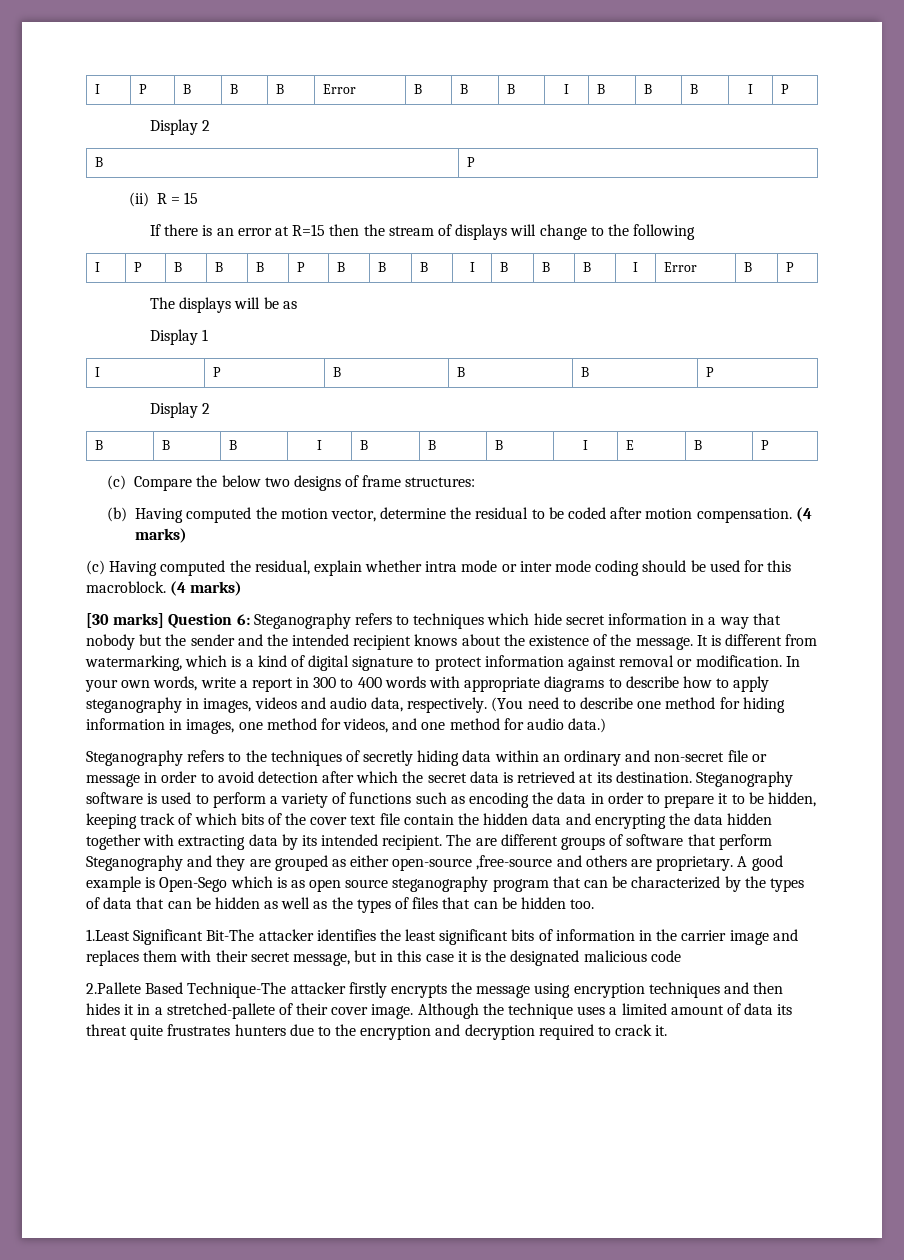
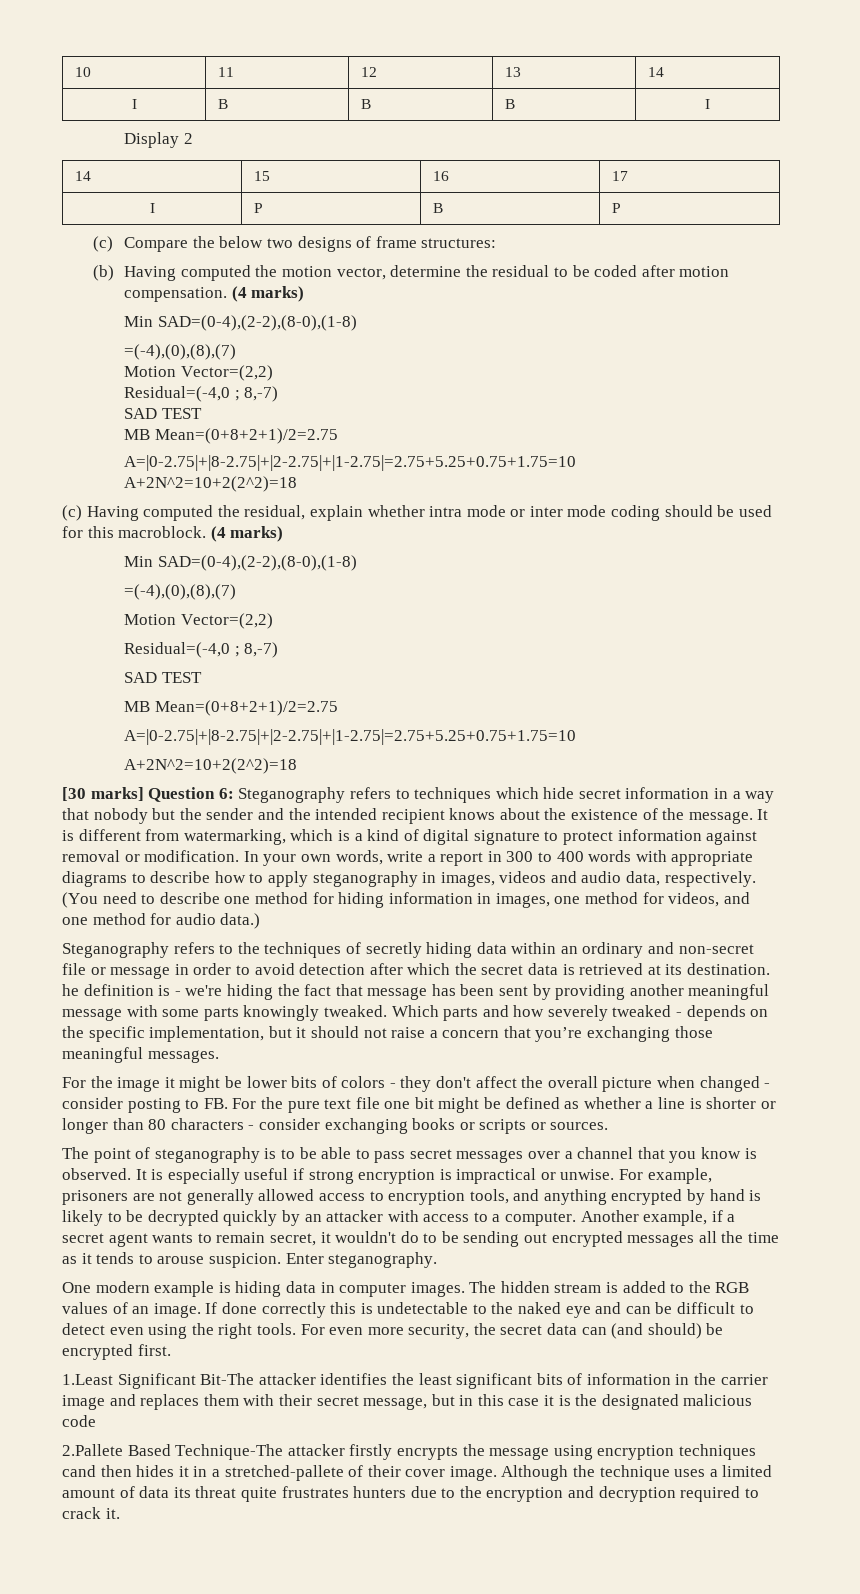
- I | P | B | B | B | Error | B | B | B | I | B | B | B | I | P
+ 10 | 11 | 12 | 13 | 14
+ I | B | B | B | I
  Display 2
- B | P
- (ii) R = 15
- If there is an error at R=15 then the stream of displays will change to the following
- I | P | B | B | B | P | B | B | B | I | B | B | B | I | Error | B | P
- The displays will be as
- Display 1
- I | P | B | B | B | P
- Display 2
- B | B | B | I | B | B | B | I | E | B | P
+ 14 | 15 | 16 | 17
+ I | P | B | P
  (b) Having computed the motion vector, determine the residual to be coded after motion compensation. (4 marks)
+ Min SAD=(0-4),(2-2),(8-0),(1-8)
+ =(-4),(0),(8),(7)
+ Motion Vector=(2,2)
+ Residual=(-4,0 ; 8,-7)
+ SAD TEST
+ MB Mean=(0+8+2+1)/2=2.75
+ A=|0-2.75|+|8-2.75|+|2-2.75|+|1-2.75|=2.75+5.25+0.75+1.75=10
+ A+2N^2=10+2(2^2)=18
  (c) Having computed the residual, explain whether intra mode or inter mode coding should be used for this macroblock. (4 marks)
+ Min SAD=(0-4),(2-2),(8-0),(1-8)
+ =(-4),(0),(8),(7)
+ Motion Vector=(2,2)
+ Residual=(-4,0 ; 8,-7)
+ SAD TEST
+ MB Mean=(0+8+2+1)/2=2.75
+ A=|0-2.75|+|8-2.75|+|2-2.75|+|1-2.75|=2.75+5.25+0.75+1.75=10
+ A+2N^2=10+2(2^2)=18
- Steganography refers to the techniques of secretly hiding data within an ordinary and non-secret file or message in order to avoid detection after which the secret data is retrieved at its destination. Steganography software is used to perform a variety of functions such as encoding the data in order to prepare it to be hidden, keeping track of which bits of the cover text file contain the hidden data and encrypting the data hidden together with extracting data by its intended recipient. The are different groups of software that perform Steganography and they are grouped as either open-source ,free-source and others are proprietary. A good example is Open-Sego which is as open source steganography program that can be characterized by the types of data that can be hidden as well as the types of files that can be hidden too.
+ Steganography refers to the techniques of secretly hiding data within an ordinary and non-secret file or message in order to avoid detection after which the secret data is retrieved at its destination. he definition is - we're hiding the fact that message has been sent by providing another meaningful message with some parts knowingly tweaked. Which parts and how severely tweaked - depends on the specific implementation, but it should not raise a concern that you’re exchanging those meaningful messages.
+ For the image it might be lower bits of colors - they don't affect the overall picture when changed - consider posting to FB. For the pure text file one bit might be defined as whether a line is shorter or longer than 80 characters - consider exchanging books or scripts or sources.
+ The point of steganography is to be able to pass secret messages over a channel that you know is observed. It is especially useful if strong encryption is impractical or unwise. For example, prisoners are not generally allowed access to encryption tools, and anything encrypted by hand is likely to be decrypted quickly by an attacker with access to a computer. Another example, if a secret agent wants to remain secret, it wouldn't do to be sending out encrypted messages all the time as it tends to arouse suspicion. Enter steganography.
+ One modern example is hiding data in computer images. The hidden stream is added to the RGB values of an image. If done correctly this is undetectable to the naked eye and can be difficult to detect even using the right tools. For even more security, the secret data can (and should) be encrypted first.
- 2.Pallete Based Technique-The attacker firstly encrypts the message using encryption techniques and then hides it in a stretched-pallete of their cover image.
+ 2.Pallete Based Technique-The attacker firstly encrypts the message using encryption techniques cand then hides it in a stretched-pallete of their cover image.

